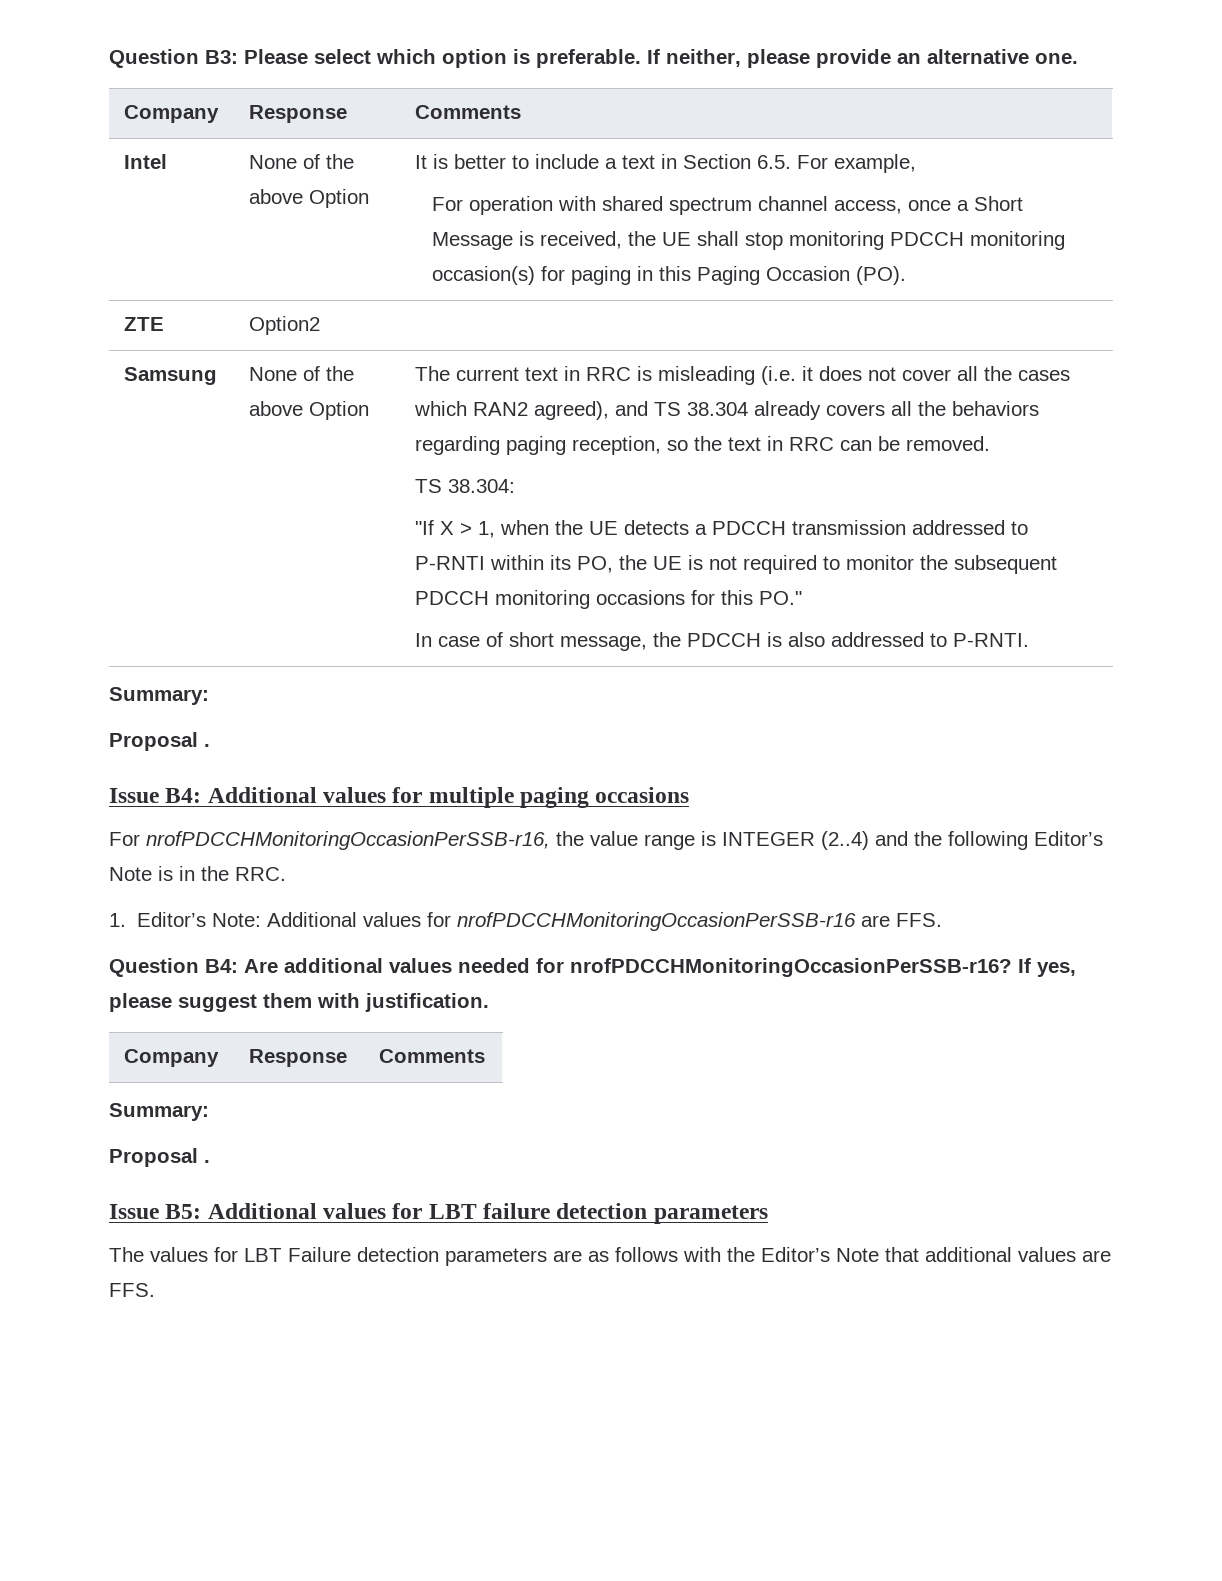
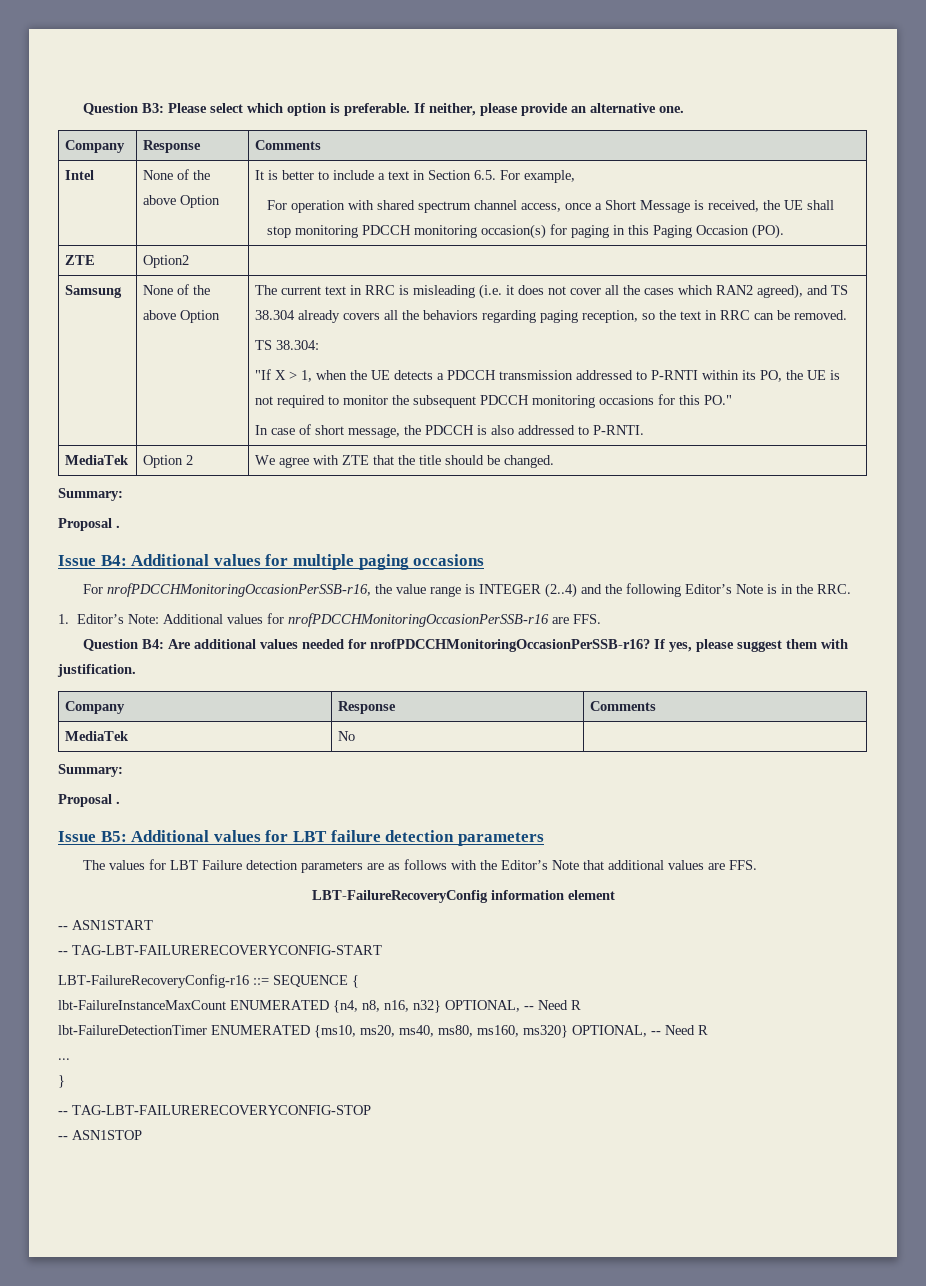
+ MediaTek | Option 2 | We agree with ZTE that the title should be changed.
+ MediaTek | No |
+ LBT-FailureRecoveryConfig information element
+ -- ASN1START
+ -- TAG-LBT-FAILURERECOVERYCONFIG-START
+ LBT-FailureRecoveryConfig-r16 ::= SEQUENCE {
+ lbt-FailureInstanceMaxCount ENUMERATED {n4, n8, n16, n32} OPTIONAL, -- Need R
+ lbt-FailureDetectionTimer ENUMERATED {ms10, ms20, ms40, ms80, ms160, ms320} OPTIONAL, -- Need R
+ ...
+ }
+ -- TAG-LBT-FAILURERECOVERYCONFIG-STOP
+ -- ASN1STOP

